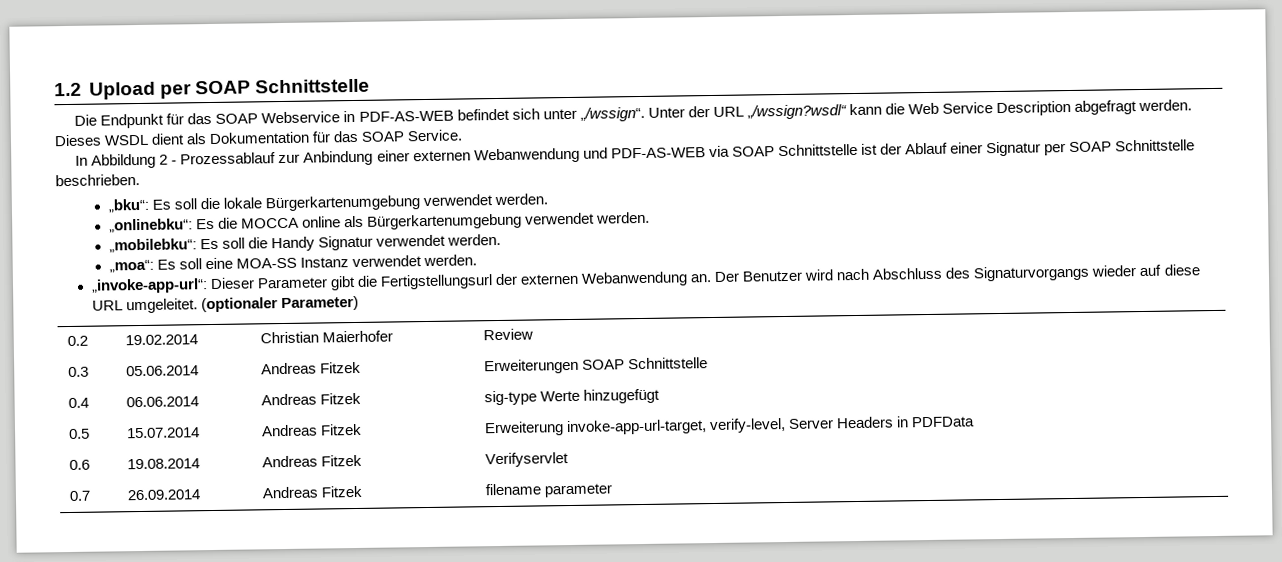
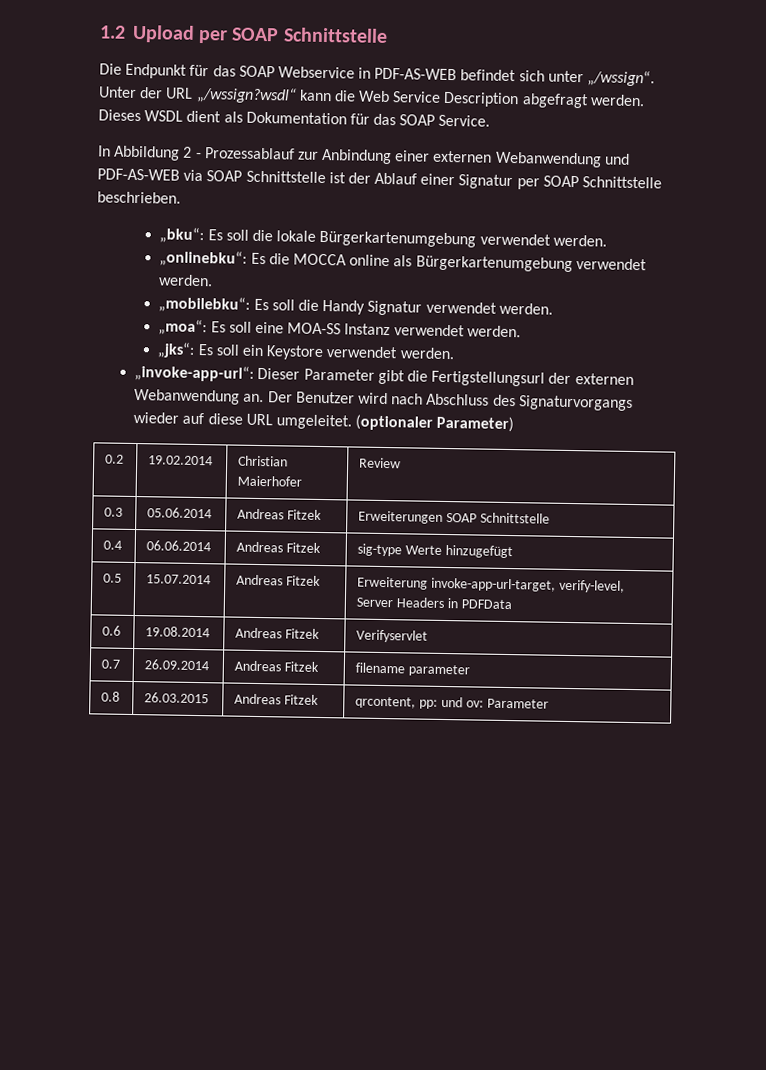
+ „jks“: Es soll ein Keystore verwendet werden.
+ 0.8 | 26.03.2015 | Andreas Fitzek | qrcontent, pp: und ov: Parameter

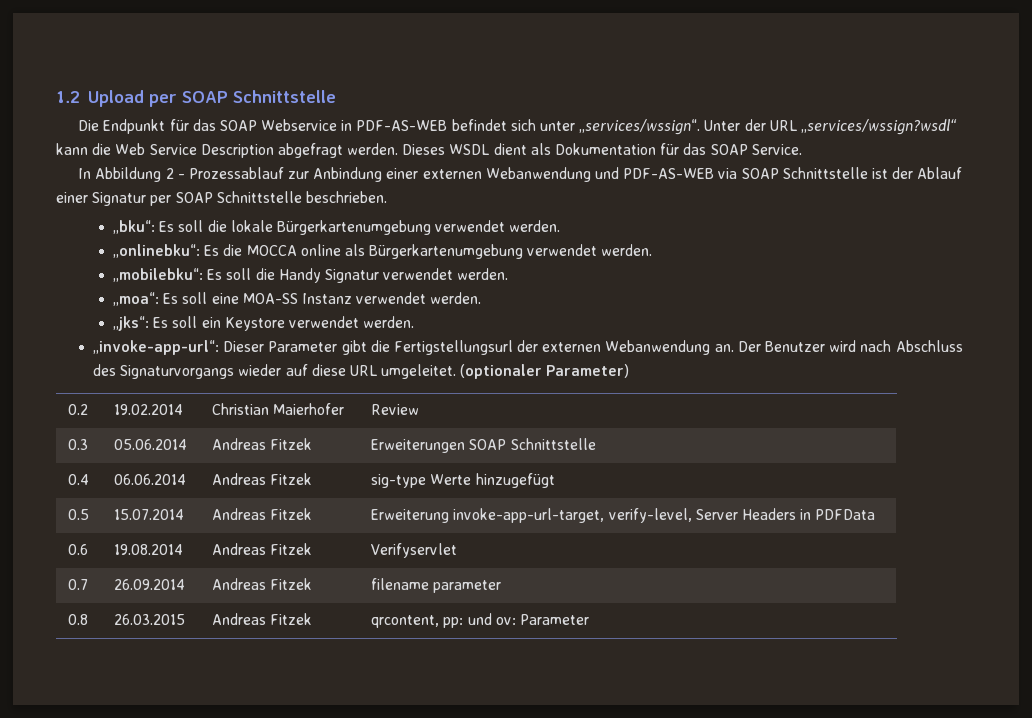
- Die Endpunkt für das SOAP Webservice in PDF-AS-WEB befindet sich unter „/wssign“.
+ Die Endpunkt für das SOAP Webservice in PDF-AS-WEB befindet sich unter „services/wssign“.
- Unter der URL „/wssign?wsdl“ kann die Web Service Description abgefragt werden.
+ Unter der URL „services/wssign?wsdl“ kann die Web Service Description abgefragt werden.

